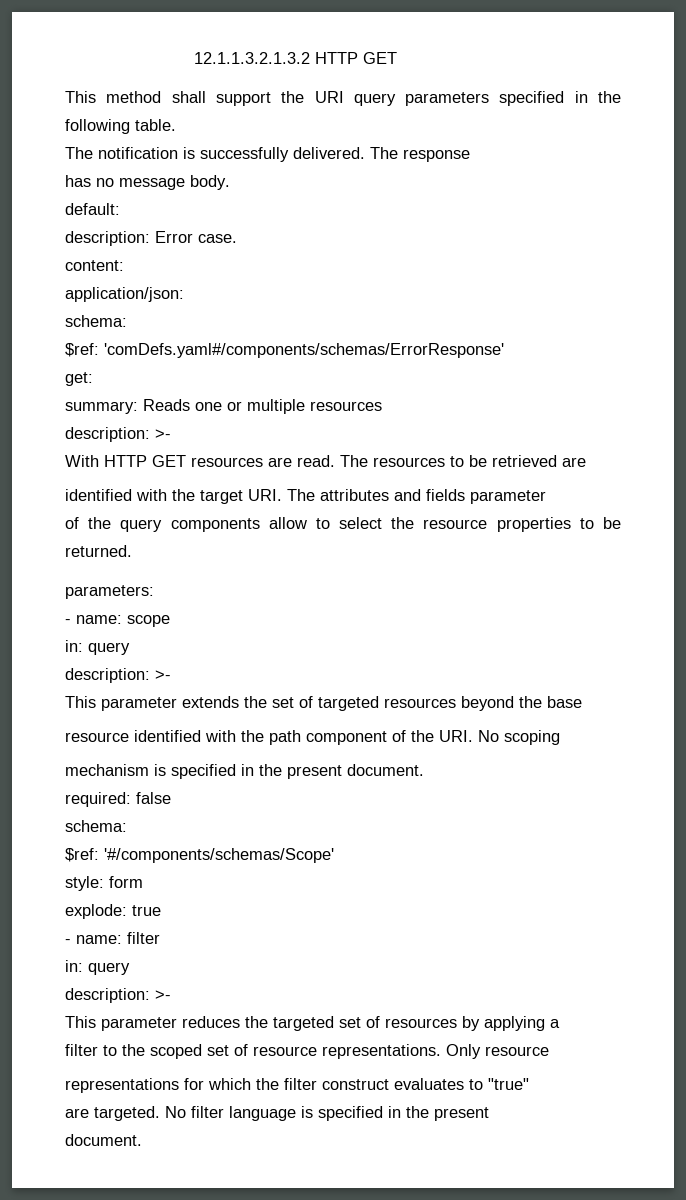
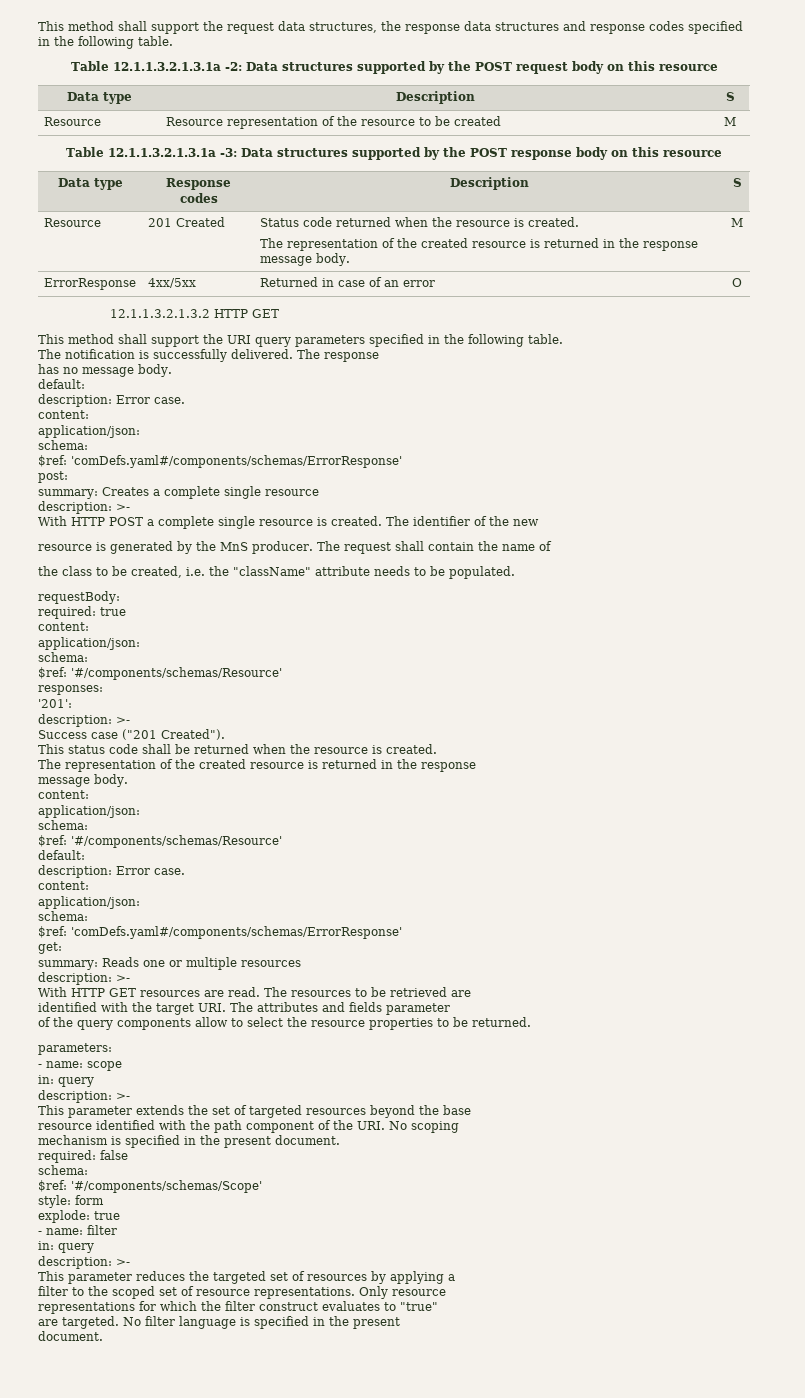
+ This method shall support the request data structures, the response data structures and response codes specified in the following table.
+ Table 12.1.1.3.2.1.3.1a -2: Data structures supported by the POST request body on this resource
+ Data type | Description | S
+ Resource | Resource representation of the resource to be created | M
+ Table 12.1.1.3.2.1.3.1a -3: Data structures supported by the POST response body on this resource
+ Data type | Response codes | Description | S
+ Resource | 201 Created | Status code returned when the resource is created.
+ The representation of the created resource is returned in the response message body. | M
+ ErrorResponse | 4xx/5xx | Returned in case of an error | O
+ post:
+ summary: Creates a complete single resource
+ description: >-
+ With HTTP POST a complete single resource is created. The identifier of the new
+ resource is generated by the MnS producer. The request shall contain the name of
+ the class to be created, i.e. the "className" attribute needs to be populated.
+ requestBody:
+ required: true
+ content:
+ application/json:
+ schema:
+ $ref: '#/components/schemas/Resource'
+ responses:
+ '201':
+ description: >-
+ Success case ("201 Created").
+ This status code shall be returned when the resource is created.
+ The representation of the created resource is returned in the response
+ message body.
+ content:
+ application/json:
+ schema:
+ $ref: '#/components/schemas/Resource'
+ default:
+ description: Error case.
+ content:
+ application/json:
+ schema:
+ $ref: 'comDefs.yaml#/components/schemas/ErrorResponse'

